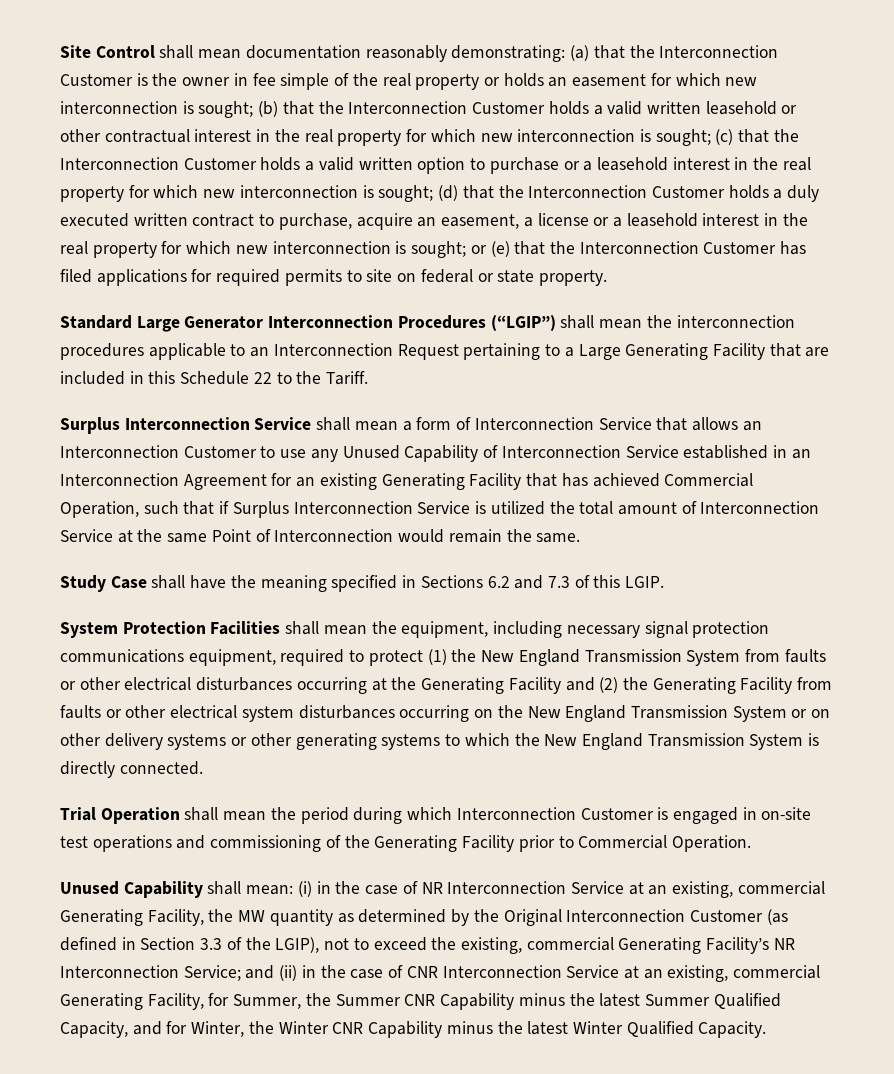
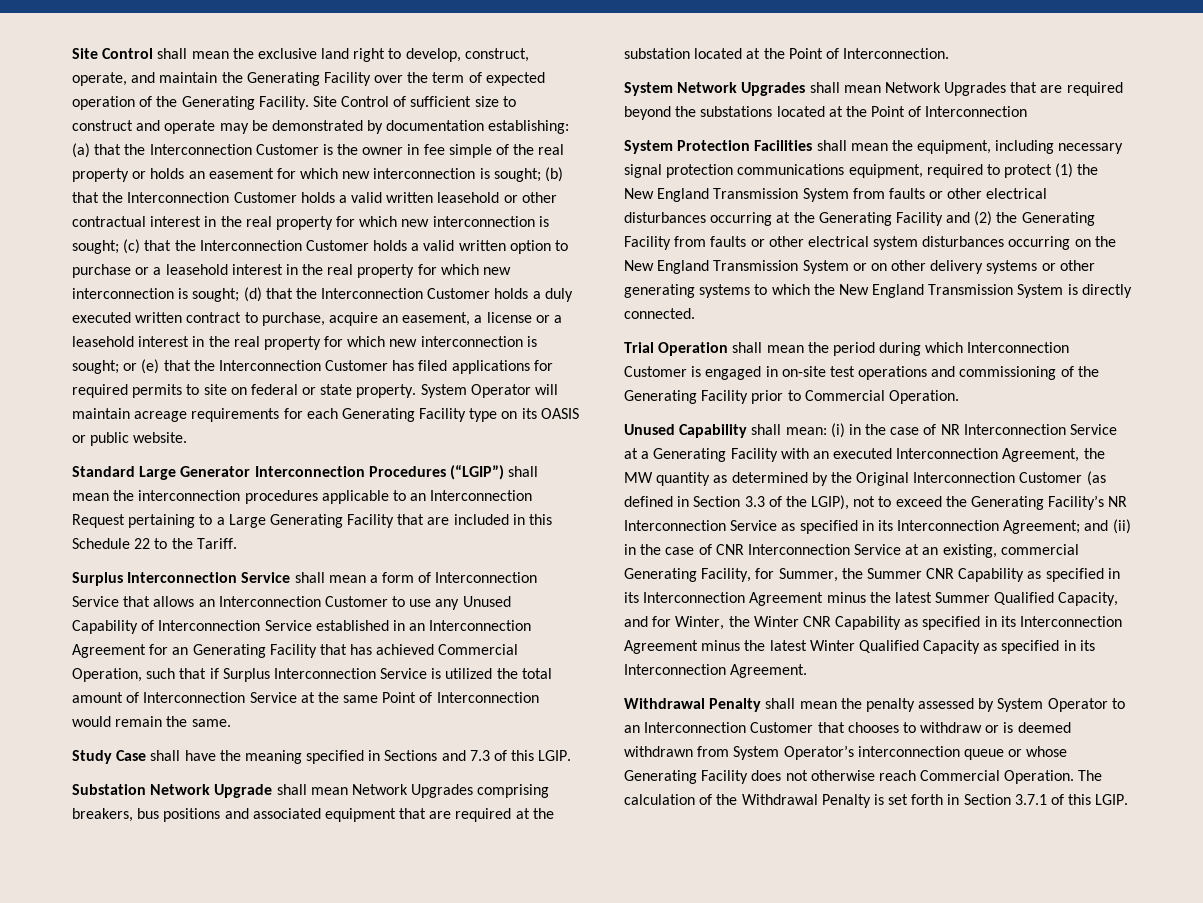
- Site Control shall mean documentation reasonably demonstrating:
+ Site Control shall mean the exclusive land right to develop, construct, operate, and maintain the Generating Facility over the term of expected operation of the Generating Facility. Site Control of sufficient size to construct and operate may be demonstrated by documentation establishing:
+ System Operator will maintain acreage requirements for each Generating Facility type on its OASIS or public website.
- Surplus Interconnection Service shall mean a form of Interconnection Service that allows an Interconnection Customer to use any Unused Capability of Interconnection Service established in an Interconnection Agreement for an existing Generating Facility that has achieved Commercial Operation, such that if Surplus Interconnection Service is utilized the total amount of Interconnection Service at the same Point of Interconnection would remain the same.
+ Surplus Interconnection Service shall mean a form of Interconnection Service that allows an Interconnection Customer to use any Unused Capability of Interconnection Service established in an Interconnection Agreement for an Generating Facility that has achieved Commercial Operation, such that if Surplus Interconnection Service is utilized the total amount of Interconnection Service at the same Point of Interconnection would remain the same.
- Study Case shall have the meaning specified in Sections 6.2 and 7.3 of this LGIP.
+ Study Case shall have the meaning specified in Sections and 7.3 of this LGIP.
+ Substation Network Upgrade shall mean Network Upgrades comprising breakers, bus positions and associated equipment that are required at the substation located at the Point of Interconnection.
+ System Network Upgrades shall mean Network Upgrades that are required beyond the substations located at the Point of Interconnection
- (i) in the case of NR Interconnection Service at an existing, commercial Generating Facility, the MW quantity as determined by the Original Interconnection Customer (as defined in Section 3.3 of the LGIP), not to exceed the existing, commercial Generating Facility’s NR Interconnection Service;
+ (i) in the case of NR Interconnection Service at a Generating Facility with an executed Interconnection Agreement, the MW quantity as determined by the Original Interconnection Customer (as defined in Section 3.3 of the LGIP), not to exceed the Generating Facility’s NR Interconnection Service as specified in its Interconnection Agreement;
- and (ii) in the case of CNR Interconnection Service at an existing, commercial Generating Facility, for Summer, the Summer CNR Capability minus the latest Summer Qualified Capacity, and for Winter, the Winter CNR Capability minus the latest Winter Qualified Capacity.
+ and (ii) in the case of CNR Interconnection Service at an existing, commercial Generating Facility, for Summer, the Summer CNR Capability as specified in its Interconnection Agreement minus the latest Summer Qualified Capacity, and for Winter, the Winter CNR Capability as specified in its Interconnection Agreement minus the latest Winter Qualified Capacity as specified in its Interconnection Agreement.
+ Withdrawal Penalty shall mean the penalty assessed by System Operator to an Interconnection Customer that chooses to withdraw or is deemed withdrawn from System Operator’s interconnection queue or whose Generating Facility does not otherwise reach Commercial Operation. The calculation of the Withdrawal Penalty is set forth in Section 3.7.1 of this LGIP.

